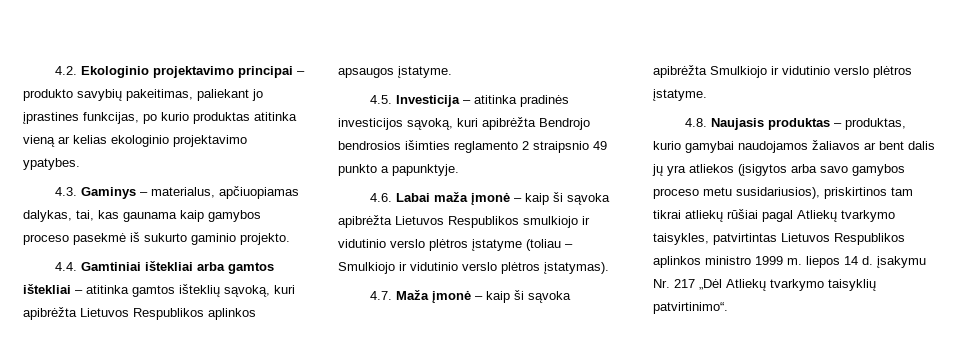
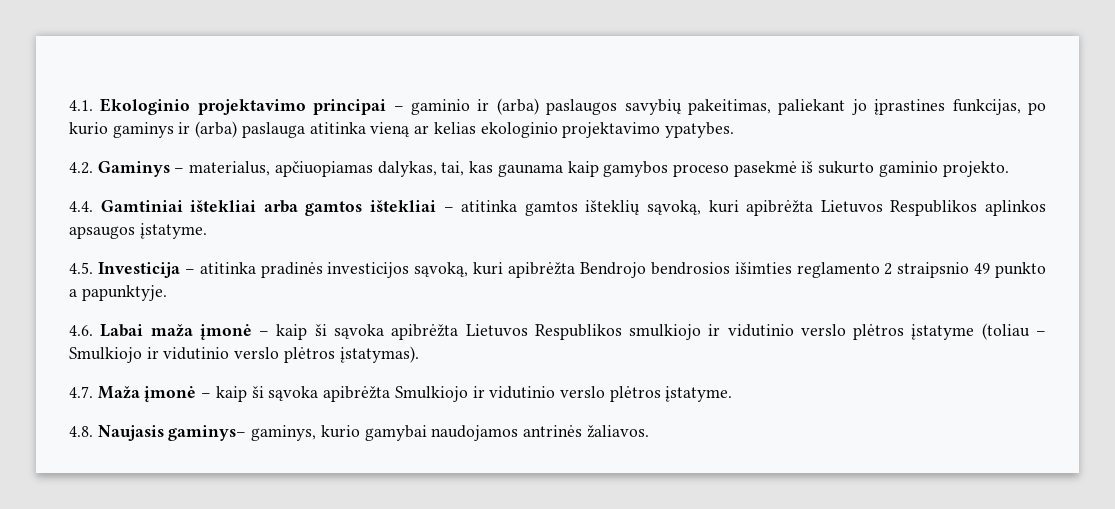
- 4.2. Ekologinio projektavimo principai – produkto savybių pakeitimas, paliekant jo įprastines funkcijas, po kurio produktas atitinka vieną ar kelias ekologinio projektavimo ypatybes.
+ 4.1. Ekologinio projektavimo principai – gaminio ir (arba) paslaugos savybių pakeitimas, paliekant jo įprastines funkcijas, po kurio gaminys ir (arba) paslauga atitinka vieną ar kelias ekologinio projektavimo ypatybes.
- 4.3. Gaminys – materialus, apčiuopiamas dalykas, tai, kas gaunama kaip gamybos proceso pasekmė iš sukurto gaminio projekto.
+ 4.2. Gaminys – materialus, apčiuopiamas dalykas, tai, kas gaunama kaip gamybos proceso pasekmė iš sukurto gaminio projekto.
- 4.8. Naujasis produktas – produktas, kurio gamybai naudojamos žaliavos ar bent dalis jų yra atliekos (įsigytos arba savo gamybos proceso metu susidariusios), priskirtinos tam tikrai atliekų rūšiai pagal Atliekų tvarkymo taisykles, patvirtintas Lietuvos Respublikos aplinkos ministro 1999 m. liepos 14 d. įsakymu Nr. 217 „Dėl Atliekų tvarkymo taisyklių patvirtinimo“.
+ 4.8. Naujasis gaminys– gaminys, kurio gamybai naudojamos antrinės žaliavos.

